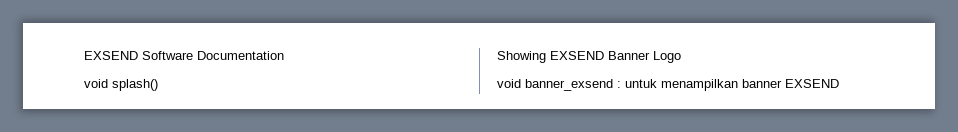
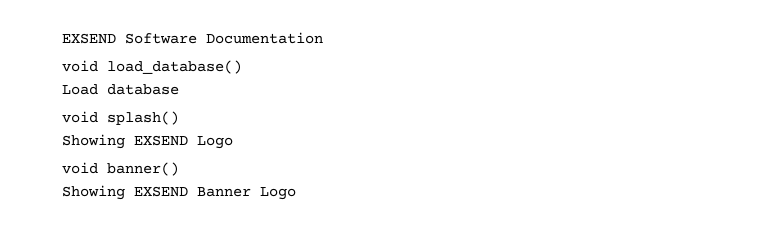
+ void load_database()
+ Load database
- Showing EXSEND Banner Logo
+ Showing EXSEND Logo
- void banner_exsend : untuk menampilkan banner EXSEND
+ void banner()
+ Showing EXSEND Banner Logo

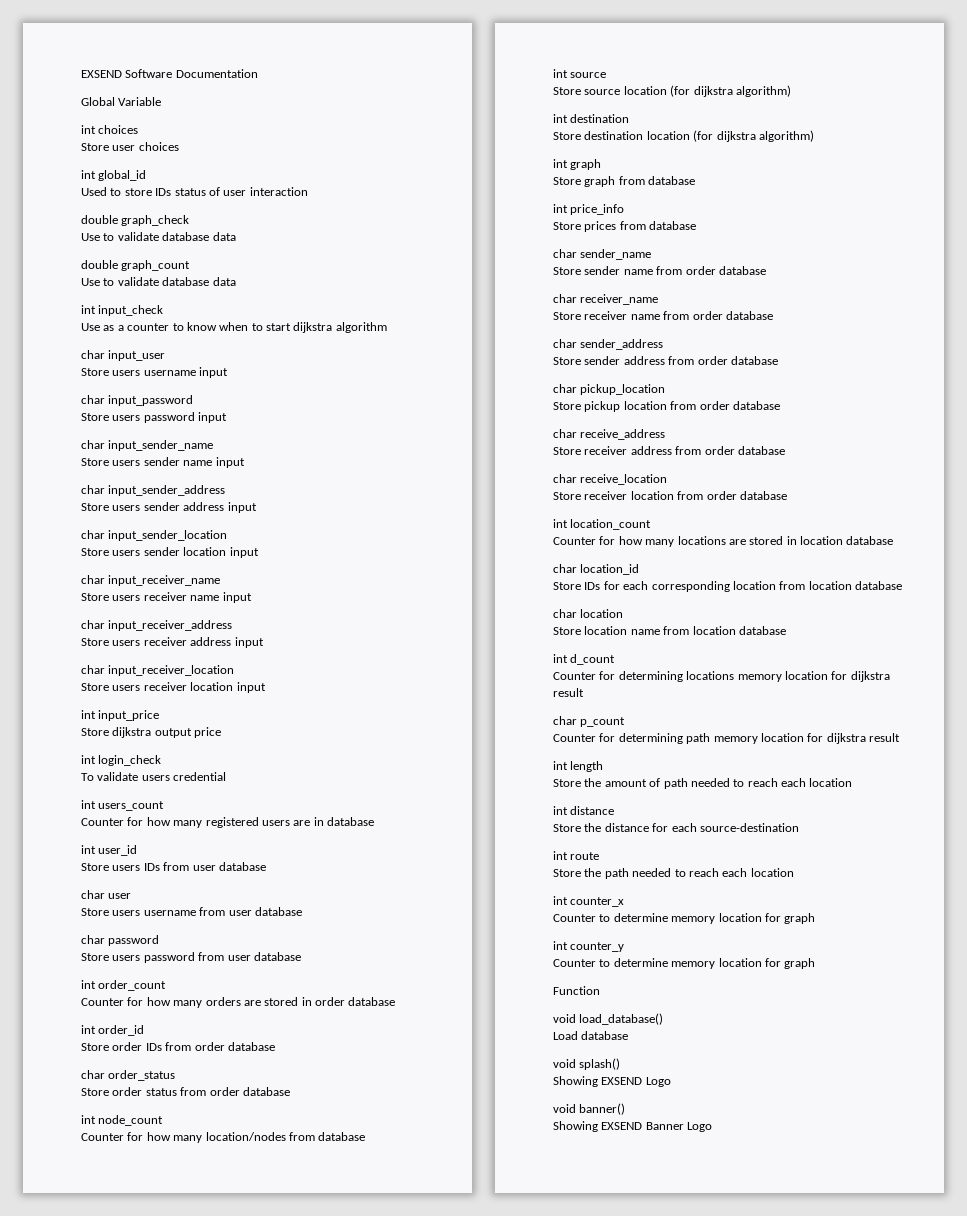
+ Global Variable
+ int choices
+ Store user choices
+ int global_id
+ Used to store IDs status of user interaction
+ double graph_check
+ Use to validate database data
+ double graph_count
+ Use to validate database data
+ int input_check
+ Use as a counter to know when to start dijkstra algorithm
+ char input_user
+ Store users username input
+ char input_password
+ Store users password input
+ char input_sender_name
+ Store users sender name input
+ char input_sender_address
+ Store users sender address input
+ char input_sender_location
+ Store users sender location input
+ char input_receiver_name
+ Store users receiver name input
+ char input_receiver_address
+ Store users receiver address input
+ char input_receiver_location
+ Store users receiver location input
+ int input_price
+ Store dijkstra output price
+ int login_check
+ To validate users credential
+ int users_count
+ Counter for how many registered users are in database
+ int user_id
+ Store users IDs from user database
+ char user
+ Store users username from user database
+ char password
+ Store users password from user database
+ int order_count
+ Counter for how many orders are stored in order database
+ int order_id
+ Store order IDs from order database
+ char order_status
+ Store order status from order database
+ int node_count
+ Counter for how many location/nodes from database
+ int source
+ Store source location (for dijkstra algorithm)
+ int destination
+ Store destination location (for dijkstra algorithm)
+ int graph
+ Store graph from database
+ int price_info
+ Store prices from database
+ char sender_name
+ Store sender name from order database
+ char receiver_name
+ Store receiver name from order database
+ char sender_address
+ Store sender address from order database
+ char pickup_location
+ Store pickup location from order database
+ char receive_address
+ Store receiver address from order database
+ char receive_location
+ Store receiver location from order database
+ int location_count
+ Counter for how many locations are stored in location database
+ char location_id
+ Store IDs for each corresponding location from location database
+ char location
+ Store location name from location database
+ int d_count
+ Counter for determining locations memory location for dijkstra result
+ char p_count
+ Counter for determining path memory location for dijkstra result
+ int length
+ Store the amount of path needed to reach each location
+ int distance
+ Store the distance for each source-destination
+ int route
+ Store the path needed to reach each location
+ int counter_x
+ Counter to determine memory location for graph
+ int counter_y
+ Counter to determine memory location for graph
+ Function

